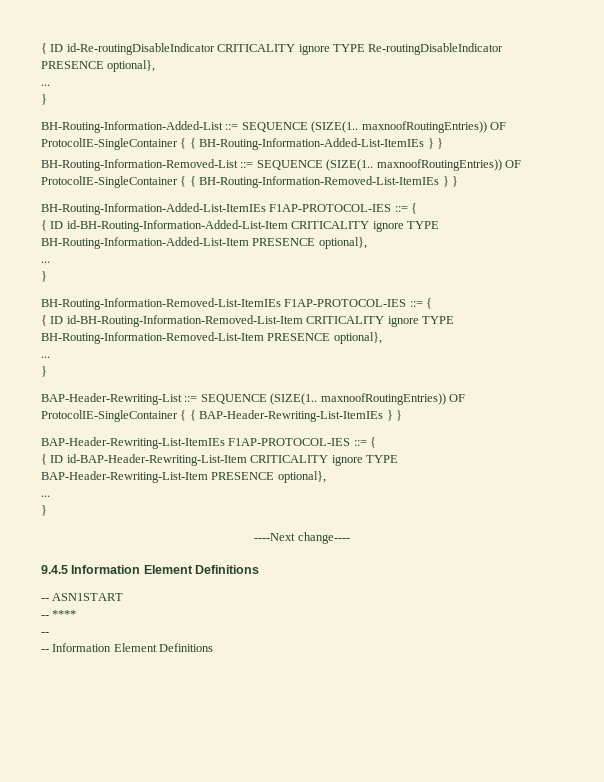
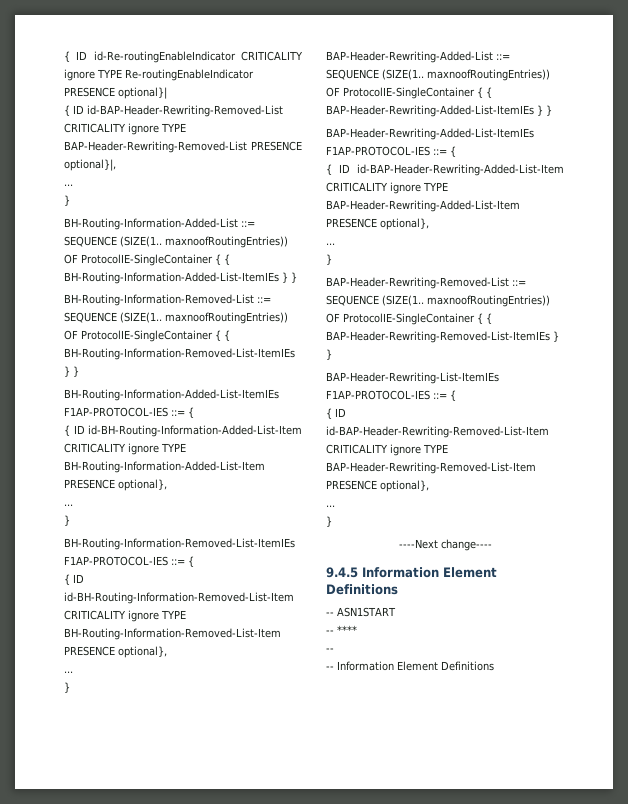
- { ID id-Re-routingDisableIndicator CRITICALITY ignore TYPE Re-routingDisableIndicator PRESENCE optional},
+ { ID id-Re-routingEnableIndicator CRITICALITY ignore TYPE Re-routingEnableIndicator PRESENCE optional}|
+ { ID id-BAP-Header-Rewriting-Removed-List CRITICALITY ignore TYPE BAP-Header-Rewriting-Removed-List PRESENCE optional}|,
- BAP-Header-Rewriting-List ::= SEQUENCE (SIZE(1.. maxnoofRoutingEntries)) OF ProtocolIE-SingleContainer { { BAP-Header-Rewriting-List-ItemIEs } }
+ BAP-Header-Rewriting-Added-List ::= SEQUENCE (SIZE(1.. maxnoofRoutingEntries)) OF ProtocolIE-SingleContainer { { BAP-Header-Rewriting-Added-List-ItemIEs } }
+ BAP-Header-Rewriting-Added-List-ItemIEs F1AP-PROTOCOL-IES ::= {
+ { ID id-BAP-Header-Rewriting-Added-List-Item CRITICALITY ignore TYPE BAP-Header-Rewriting-Added-List-Item PRESENCE optional},
+ ...
+ }
+ BAP-Header-Rewriting-Removed-List ::= SEQUENCE (SIZE(1.. maxnoofRoutingEntries)) OF ProtocolIE-SingleContainer { { BAP-Header-Rewriting-Removed-List-ItemIEs } }
- { ID id-BAP-Header-Rewriting-List-Item CRITICALITY ignore TYPE BAP-Header-Rewriting-List-Item PRESENCE optional},
+ { ID id-BAP-Header-Rewriting-Removed-List-Item CRITICALITY ignore TYPE BAP-Header-Rewriting-Removed-List-Item PRESENCE optional},

